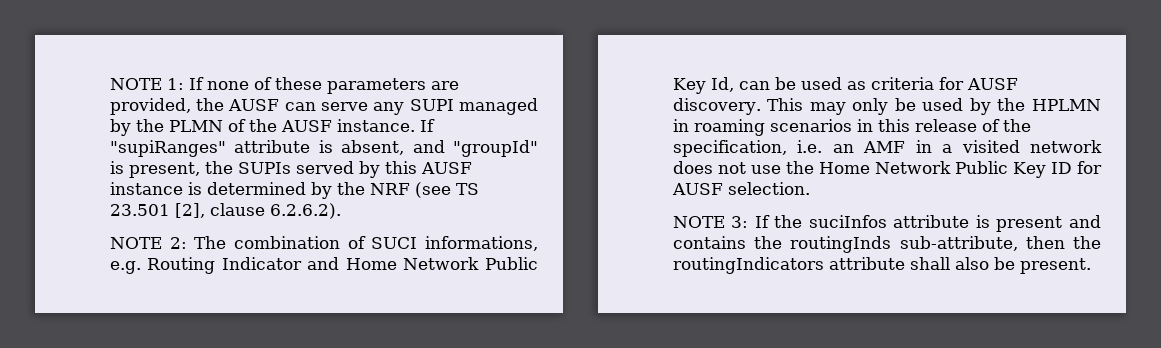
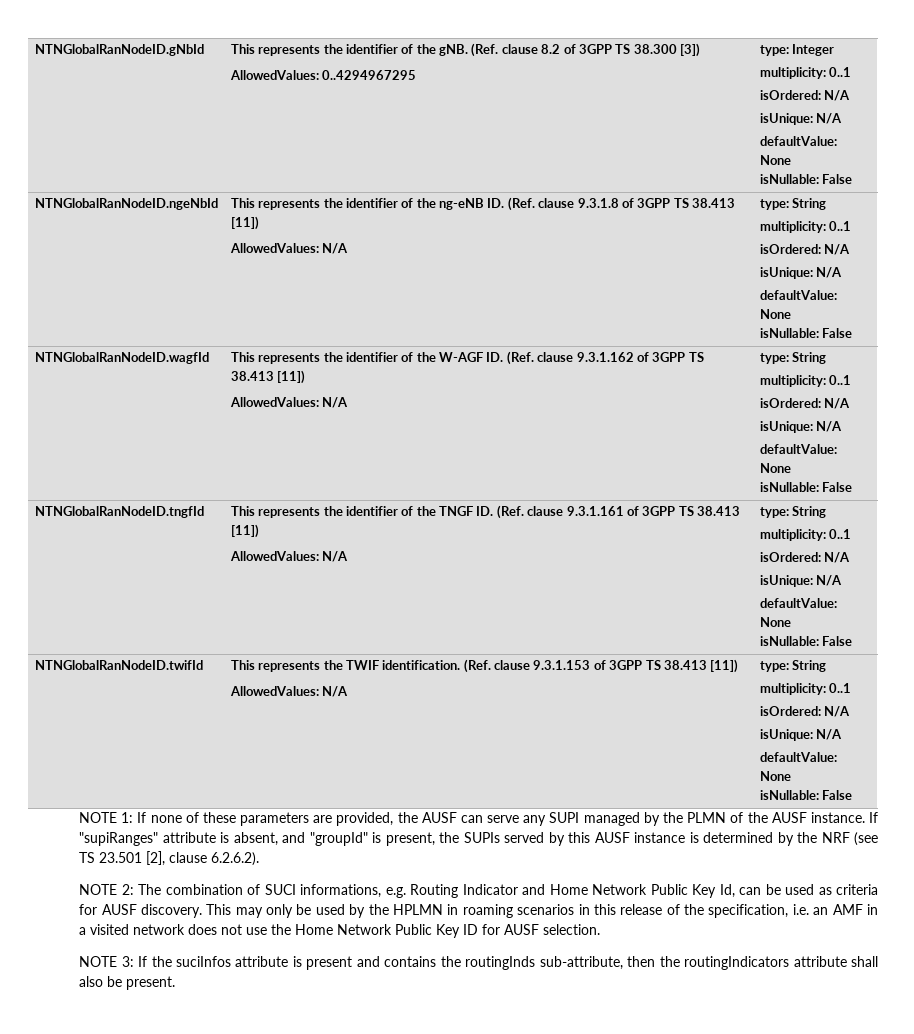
+ NTNGlobalRanNodeID.gNbId | This represents the identifier of the gNB. (Ref. clause 8.2 of 3GPP TS 38.300 [3])
+ AllowedValues: 0..4294967295 | type: Integer
+ multiplicity: 0..1
+ isOrdered: N/A
+ isUnique: N/A
+ defaultValue: None
+ isNullable: False
+ NTNGlobalRanNodeID.ngeNbId | This represents the identifier of the ng-eNB ID. (Ref. clause 9.3.1.8 of 3GPP TS 38.413 [11])
+ AllowedValues: N/A | type: String
+ multiplicity: 0..1
+ isOrdered: N/A
+ isUnique: N/A
+ defaultValue: None
+ isNullable: False
+ NTNGlobalRanNodeID.wagfId | This represents the identifier of the W-AGF ID. (Ref. clause 9.3.1.162 of 3GPP TS 38.413 [11])
+ AllowedValues: N/A | type: String
+ multiplicity: 0..1
+ isOrdered: N/A
+ isUnique: N/A
+ defaultValue: None
+ isNullable: False
+ NTNGlobalRanNodeID.tngfId | This represents the identifier of the TNGF ID. (Ref. clause 9.3.1.161 of 3GPP TS 38.413 [11])
+ AllowedValues: N/A | type: String
+ multiplicity: 0..1
+ isOrdered: N/A
+ isUnique: N/A
+ defaultValue: None
+ isNullable: False
+ NTNGlobalRanNodeID.twifId | This represents the TWIF identification. (Ref. clause 9.3.1.153 of 3GPP TS 38.413 [11])
+ AllowedValues: N/A | type: String
+ multiplicity: 0..1
+ isOrdered: N/A
+ isUnique: N/A
+ defaultValue: None
+ isNullable: False

